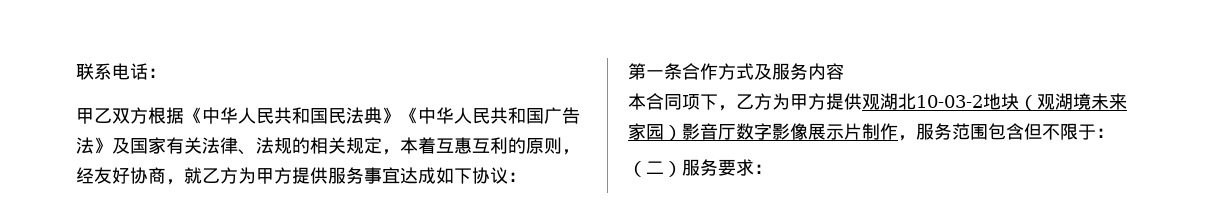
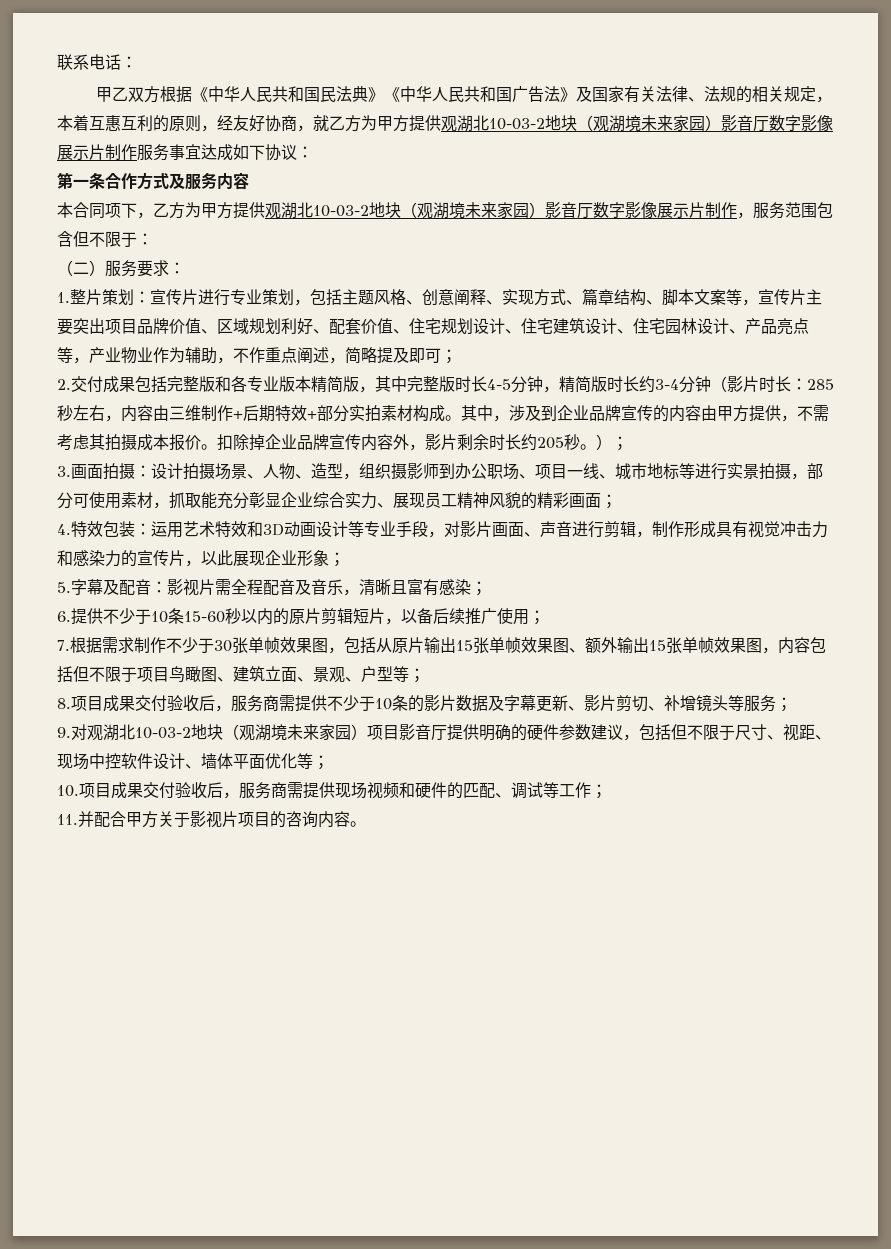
- 甲乙双方根据《中华人民共和国民法典》《中华人民共和国广告法》及国家有关法律、法规的相关规定，本着互惠互利的原则，经友好协商，就乙方为甲方提供服务事宜达成如下协议：
+ 甲乙双方根据《中华人民共和国民法典》《中华人民共和国广告法》及国家有关法律、法规的相关规定，本着互惠互利的原则，经友好协商，就乙方为甲方提供观湖北10-03-2地块（观湖境未来家园）影音厅数字影像展示片制作服务事宜达成如下协议：
+ 1.整片策划：宣传片进行专业策划，包括主题风格、创意阐释、实现方式、篇章结构、脚本文案等，宣传片主要突出项目品牌价值、区域规划利好、配套价值、住宅规划设计、住宅建筑设计、住宅园林设计、产品亮点等，产业物业作为辅助，不作重点阐述，简略提及即可；
+ 2.交付成果包括完整版和各专业版本精简版，其中完整版时长4-5分钟，精简版时长约3-4分钟（影片时长：285秒左右，内容由三维制作+后期特效+部分实拍素材构成。其中，涉及到企业品牌宣传的内容由甲方提供，不需考虑其拍摄成本报价。扣除掉企业品牌宣传内容外，影片剩余时长约205秒。）；
+ 3.画面拍摄：设计拍摄场景、人物、造型，组织摄影师到办公职场、项目一线、城市地标等进行实景拍摄，部分可使用素材，抓取能充分彰显企业综合实力、展现员工精神风貌的精彩画面；
+ 4.特效包装：运用艺术特效和3D动画设计等专业手段，对影片画面、声音进行剪辑，制作形成具有视觉冲击力和感染力的宣传片，以此展现企业形象；
+ 5.字幕及配音：影视片需全程配音及音乐，清晰且富有感染；
+ 6.提供不少于10条15-60秒以内的原片剪辑短片，以备后续推广使用；
+ 7.根据需求制作不少于30张单帧效果图，包括从原片输出15张单帧效果图、额外输出15张单帧效果图，内容包括但不限于项目鸟瞰图、建筑立面、景观、户型等；
+ 8.项目成果交付验收后，服务商需提供不少于10条的影片数据及字幕更新、影片剪切、补增镜头等服务；
+ 9.对观湖北10-03-2地块（观湖境未来家园）项目影音厅提供明确的硬件参数建议，包括但不限于尺寸、视距、现场中控软件设计、墙体平面优化等；
+ 10.项目成果交付验收后，服务商需提供现场视频和硬件的匹配、调试等工作；
+ 11.并配合甲方关于影视片项目的咨询内容。

